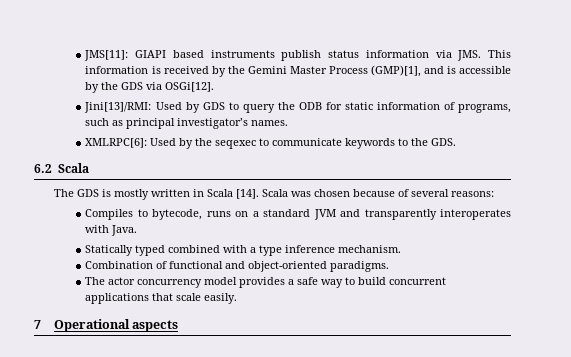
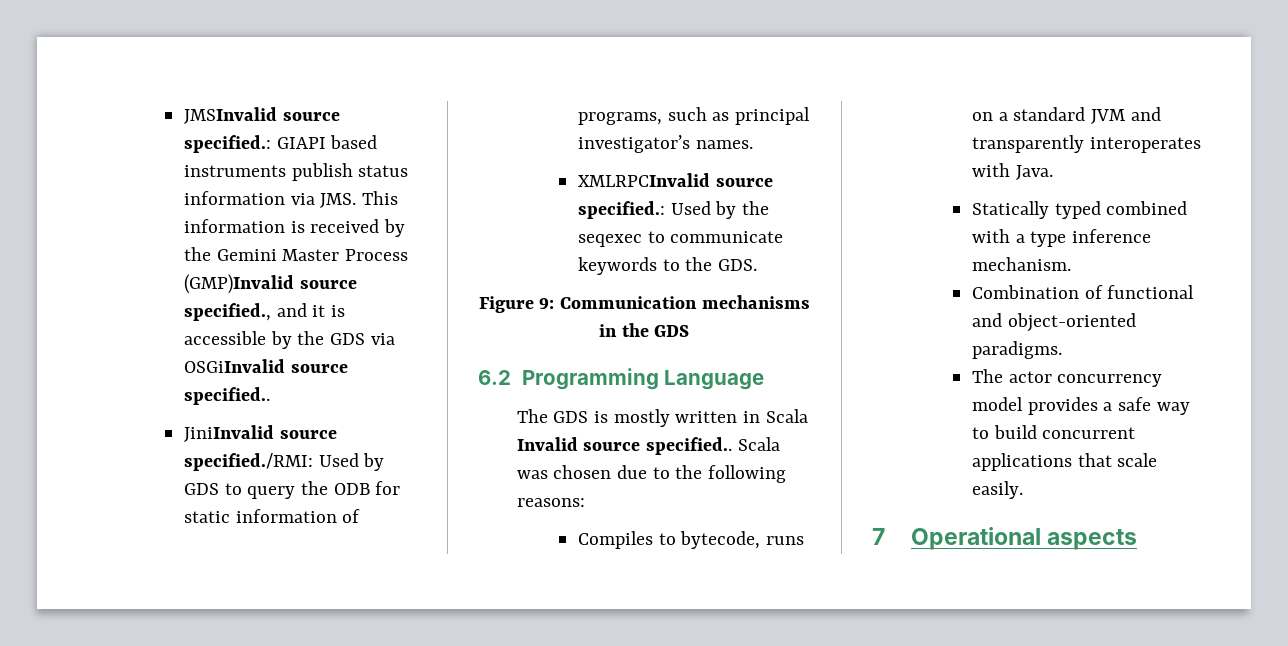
- JMS[11]: GIAPI based instruments publish status information via JMS. This information is received by the Gemini Master Process (GMP)[1], and is accessible by the GDS via OSGi[12].
- Jini[13]/RMI: Used by GDS to query the ODB for static information of programs, such as principal investigator’s names.
+ JMSInvalid source specified.: GIAPI based instruments publish status information via JMS. This information is received by the Gemini Master Process (GMP)Invalid source specified., and it is accessible by the GDS via OSGiInvalid source specified..
+ JiniInvalid source specified./RMI: Used by GDS to query the ODB for static information of programs, such as principal investigator’s names.
- XMLRPC[6]: Used by the seqexec to communicate keywords to the GDS.
+ XMLRPCInvalid source specified.: Used by the seqexec to communicate keywords to the GDS.
+ Figure 9: Communication mechanisms in the GDS
- 6.2 Scala
+ 6.2 Programming Language
- The GDS is mostly written in Scala [14]. Scala was chosen because of several reasons:
+ The GDS is mostly written in Scala Invalid source specified.. Scala was chosen due to the following reasons:

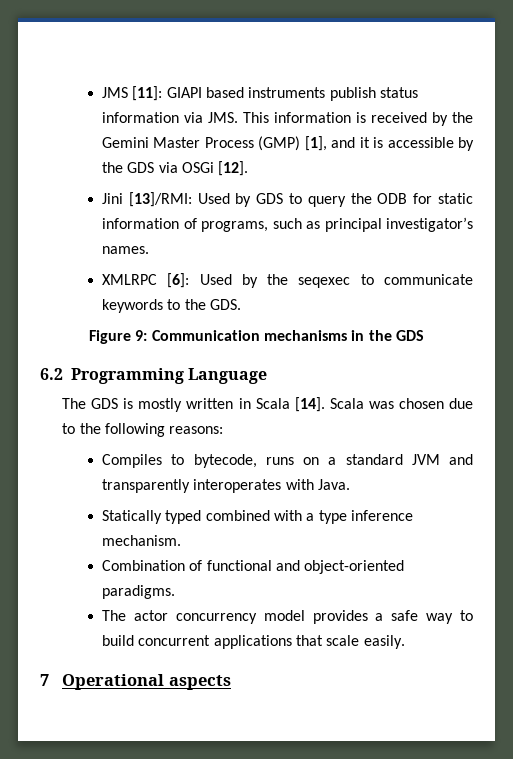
- JMSInvalid source specified.: GIAPI based instruments publish status information via JMS. This information is received by the Gemini Master Process (GMP)Invalid source specified., and it is accessible by the GDS via OSGiInvalid source specified..
- JiniInvalid source specified./RMI: Used by GDS to query the ODB for static information of programs, such as principal investigator’s names.
+ JMS [11]: GIAPI based instruments publish status information via JMS. This information is received by the Gemini Master Process (GMP) [1], and it is accessible by the GDS via OSGi [12].
+ Jini [13]/RMI: Used by GDS to query the ODB for static information of programs, such as principal investigator’s names.
- XMLRPCInvalid source specified.: Used by the seqexec to communicate keywords to the GDS.
+ XMLRPC [6]: Used by the seqexec to communicate keywords to the GDS.
- The GDS is mostly written in Scala Invalid source specified..
+ The GDS is mostly written in Scala [14].

